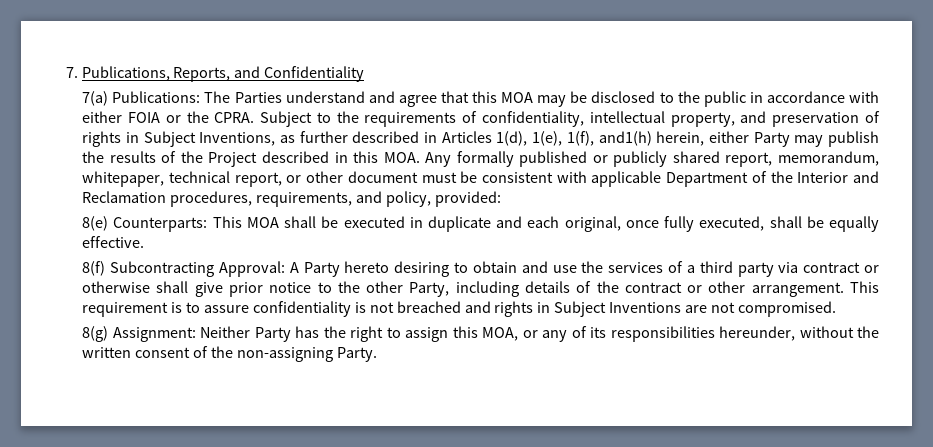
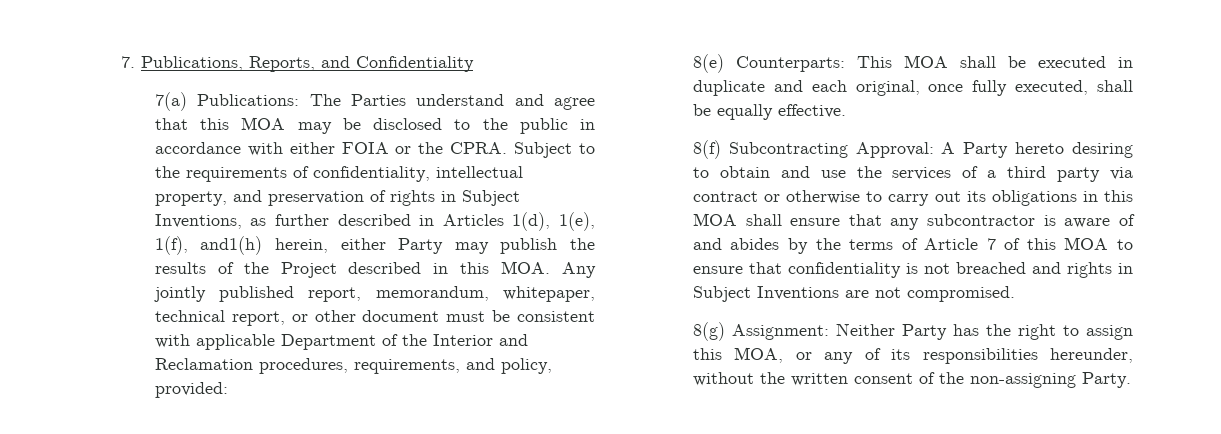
- Subject to the requirements of confidentiality, intellectual property, and preservation of rights in Subject Inventions, as further described in Articles 1(d), 1(e), 1(f), and1(h) herein, either Party may publish the results of the Project described in this MOA. Any formally published or publicly shared report, memorandum, whitepaper, technical report, or other document must be consistent with applicable Department of the Interior and Reclamation procedures, requirements, and policy, provided:
+ Subject to the requirements of confidentiality, intellectual property, and preservation of rights in Subject Inventions, as further described in Articles 1(d), 1(e), 1(f), and1(h) herein, either Party may publish the results of the Project described in this MOA. Any jointly published report, memorandum, whitepaper, technical report, or other document must be consistent with applicable Department of the Interior and Reclamation procedures, requirements, and policy, provided:
- 8(f) Subcontracting Approval: A Party hereto desiring to obtain and use the services of a third party via contract or otherwise shall give prior notice to the other Party, including details of the contract or other arrangement. This requirement is to assure confidentiality is not breached and rights in Subject Inventions are not compromised.
+ 8(f) Subcontracting Approval: A Party hereto desiring to obtain and use the services of a third party via contract or otherwise to carry out its obligations in this MOA shall ensure that any subcontractor is aware of and abides by the terms of Article 7 of this MOA to ensure that confidentiality is not breached and rights in Subject Inventions are not compromised.

